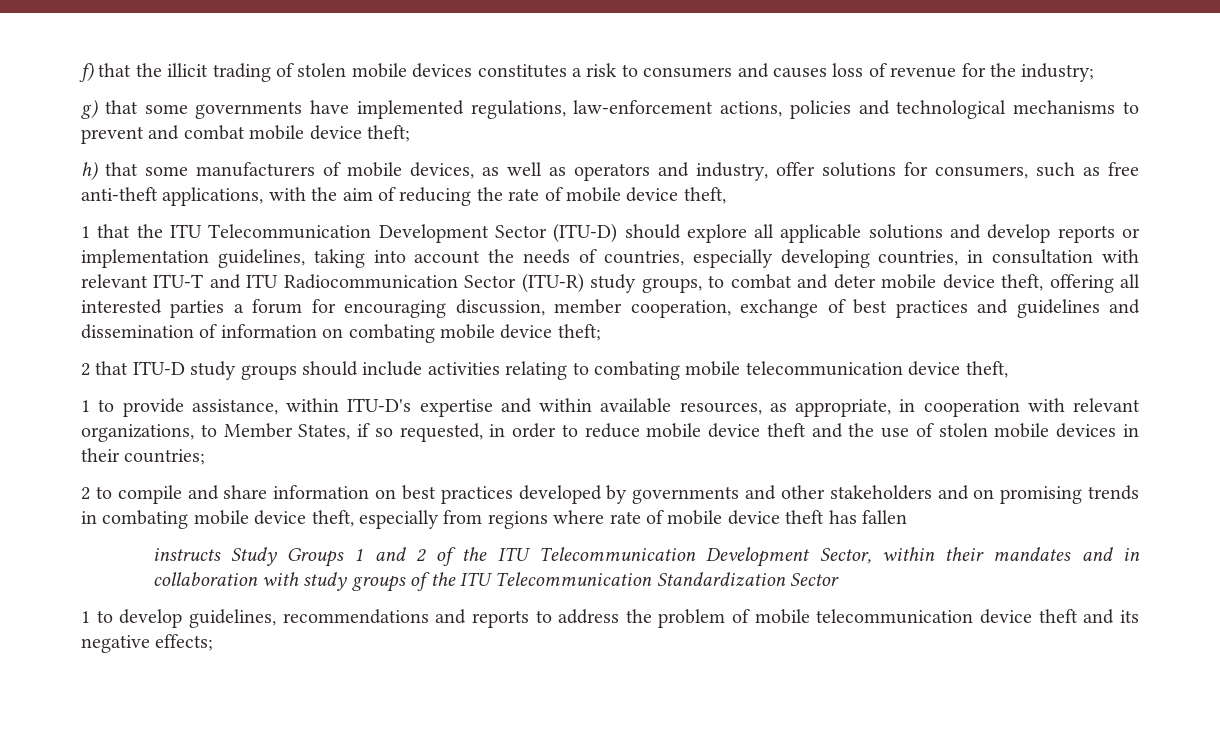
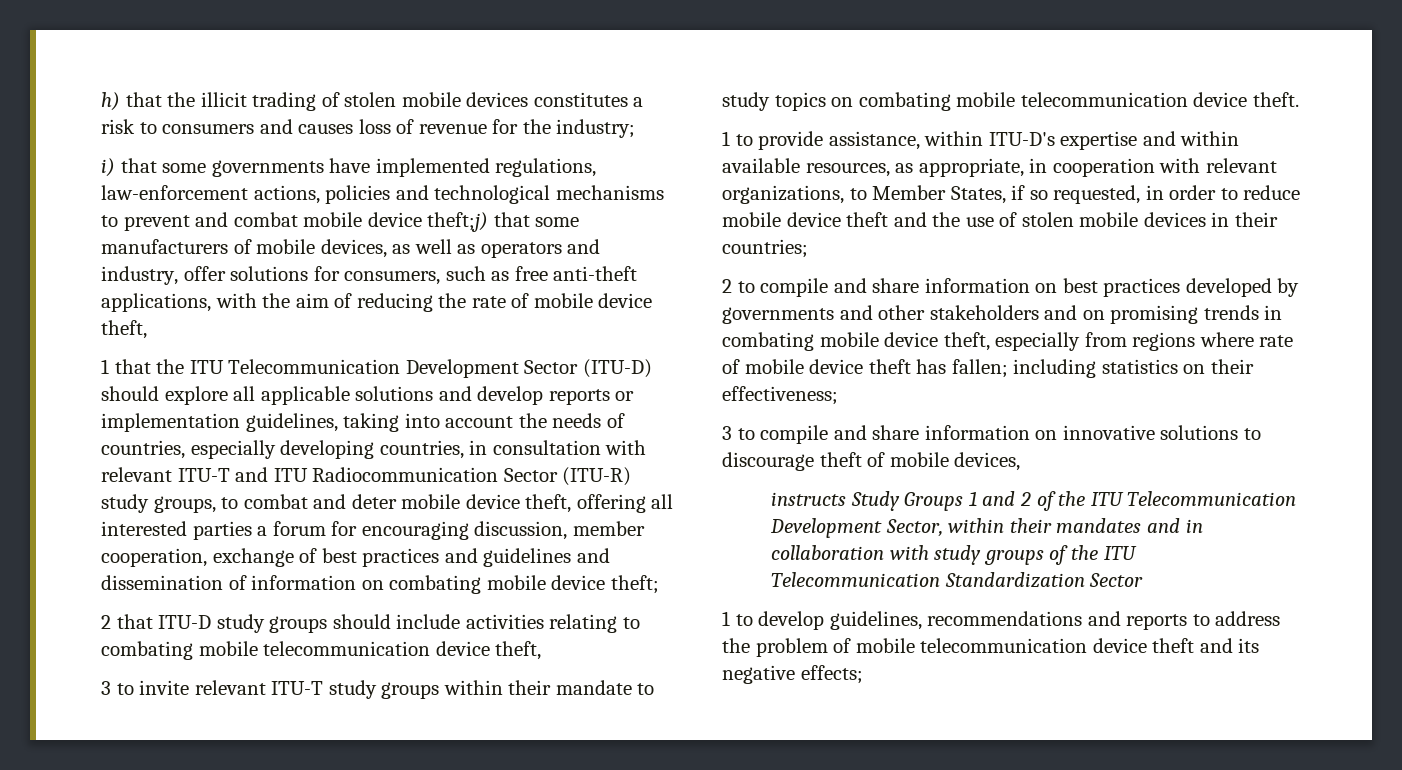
- f) that the illicit trading of stolen mobile devices constitutes a risk to consumers and causes loss of revenue for the industry;
+ h) that the illicit trading of stolen mobile devices constitutes a risk to consumers and causes loss of revenue for the industry;
- g) that some governments have implemented regulations, law-enforcement actions, policies and technological mechanisms to prevent and combat mobile device theft;
- h) that some manufacturers of mobile devices, as well as operators and industry, offer solutions for consumers, such as free anti-theft applications, with the aim of reducing the rate of mobile device theft,
+ i) that some governments have implemented regulations, law-enforcement actions, policies and technological mechanisms to prevent and combat mobile device theft;j) that some manufacturers of mobile devices, as well as operators and industry, offer solutions for consumers, such as free anti-theft applications, with the aim of reducing the rate of mobile device theft,
+ 3 to invite relevant ITU-T study groups within their mandate to study topics on combating mobile telecommunication device theft.
- 2 to compile and share information on best practices developed by governments and other stakeholders and on promising trends in combating mobile device theft, especially from regions where rate of mobile device theft has fallen
+ 2 to compile and share information on best practices developed by governments and other stakeholders and on promising trends in combating mobile device theft, especially from regions where rate of mobile device theft has fallen; including statistics on their effectiveness;
+ 3 to compile and share information on innovative solutions to discourage theft of mobile devices,

